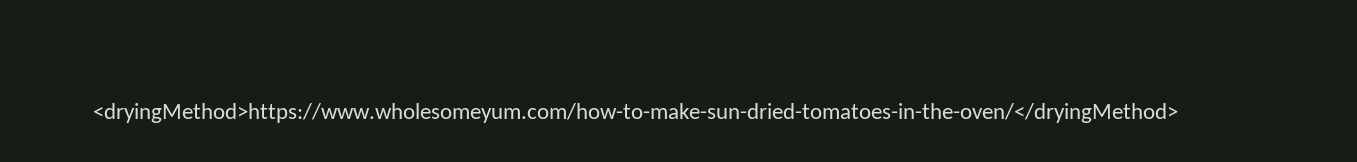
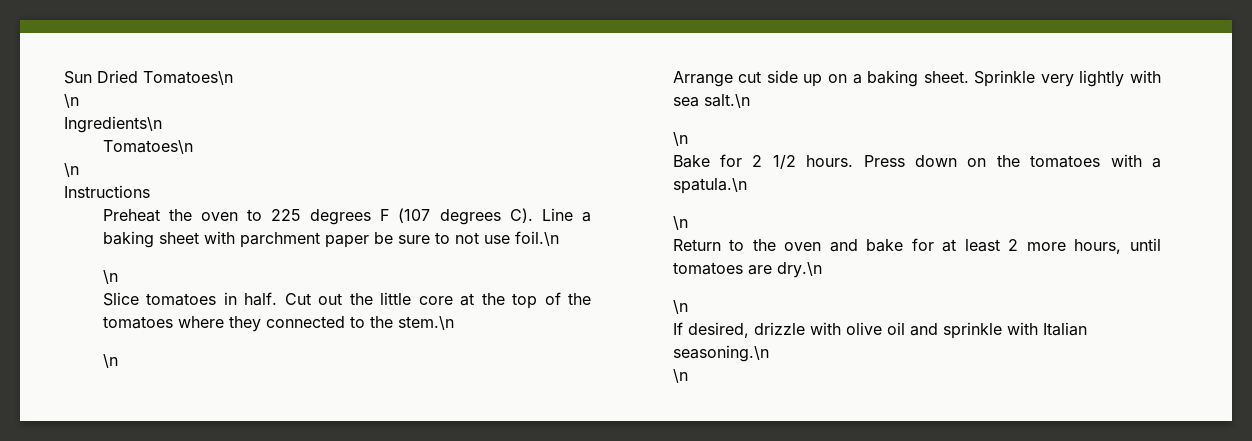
- <dryingMethod>https://www.wholesomeyum.com/how-to-make-sun-dried-tomatoes-in-the-oven/</dryingMethod>
+ Sun Dried Tomatoes\n
+ \n
+ Ingredients\n
+ Tomatoes\n
+ \n
+ Instructions
+ Preheat the oven to 225 degrees F (107 degrees C). Line a baking sheet with parchment paper be sure to not use foil.\n
+ \n
+ Slice tomatoes in half. Cut out the little core at the top of the tomatoes where they connected to the stem.\n
+ \n
+ Arrange cut side up on a baking sheet. Sprinkle very lightly with sea salt.\n
+ \n
+ Bake for 2 1/2 hours. Press down on the tomatoes with a spatula.\n
+ \n
+ Return to the oven and bake for at least 2 more hours, until tomatoes are dry.\n
+ \n
+ If desired, drizzle with olive oil and sprinkle with Italian seasoning.\n
+ \n

